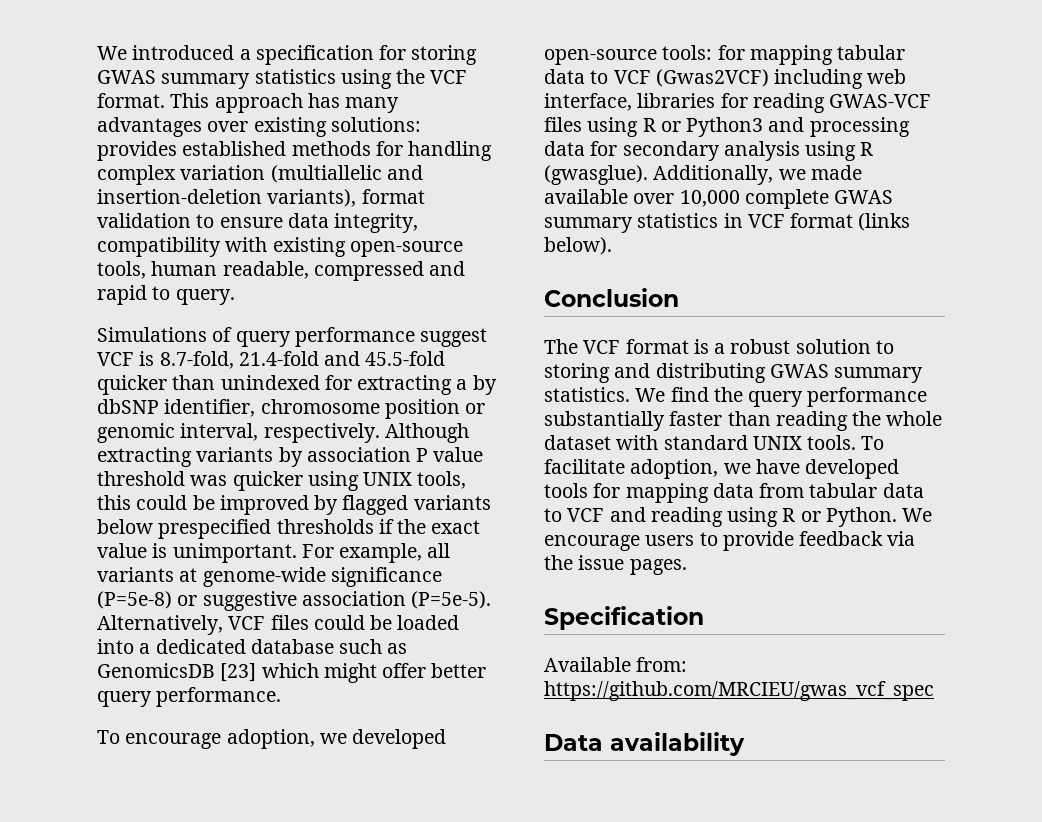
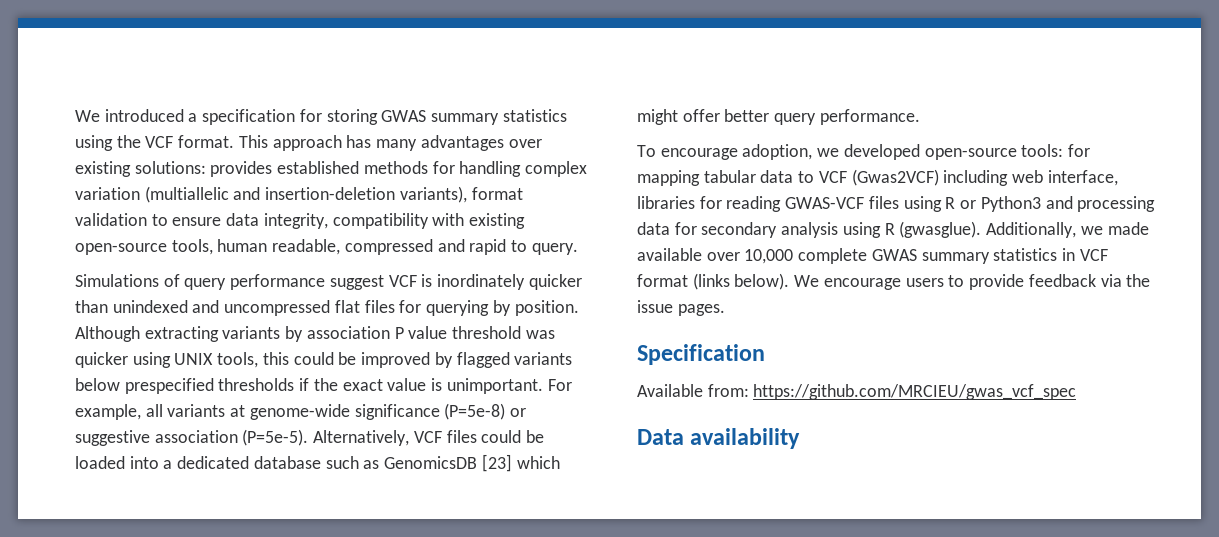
- Simulations of query performance suggest VCF is 8.7-fold, 21.4-fold and 45.5-fold quicker than unindexed for extracting a by dbSNP identifier, chromosome position or genomic interval, respectively.
+ Simulations of query performance suggest VCF is inordinately quicker than unindexed and uncompressed flat files for querying by position.
- Additionally, we made available over 10,000 complete GWAS summary statistics in VCF format (links below).
- Conclusion
- The VCF format is a robust solution to storing and distributing GWAS summary statistics. We find the query performance substantially faster than reading the whole dataset with standard UNIX tools. To facilitate adoption, we have developed tools for mapping data from tabular data to VCF and reading using R or Python. We encourage users to provide feedback via the issue pages.
+ Additionally, we made available over 10,000 complete GWAS summary statistics in VCF format (links below). We encourage users to provide feedback via the issue pages.

